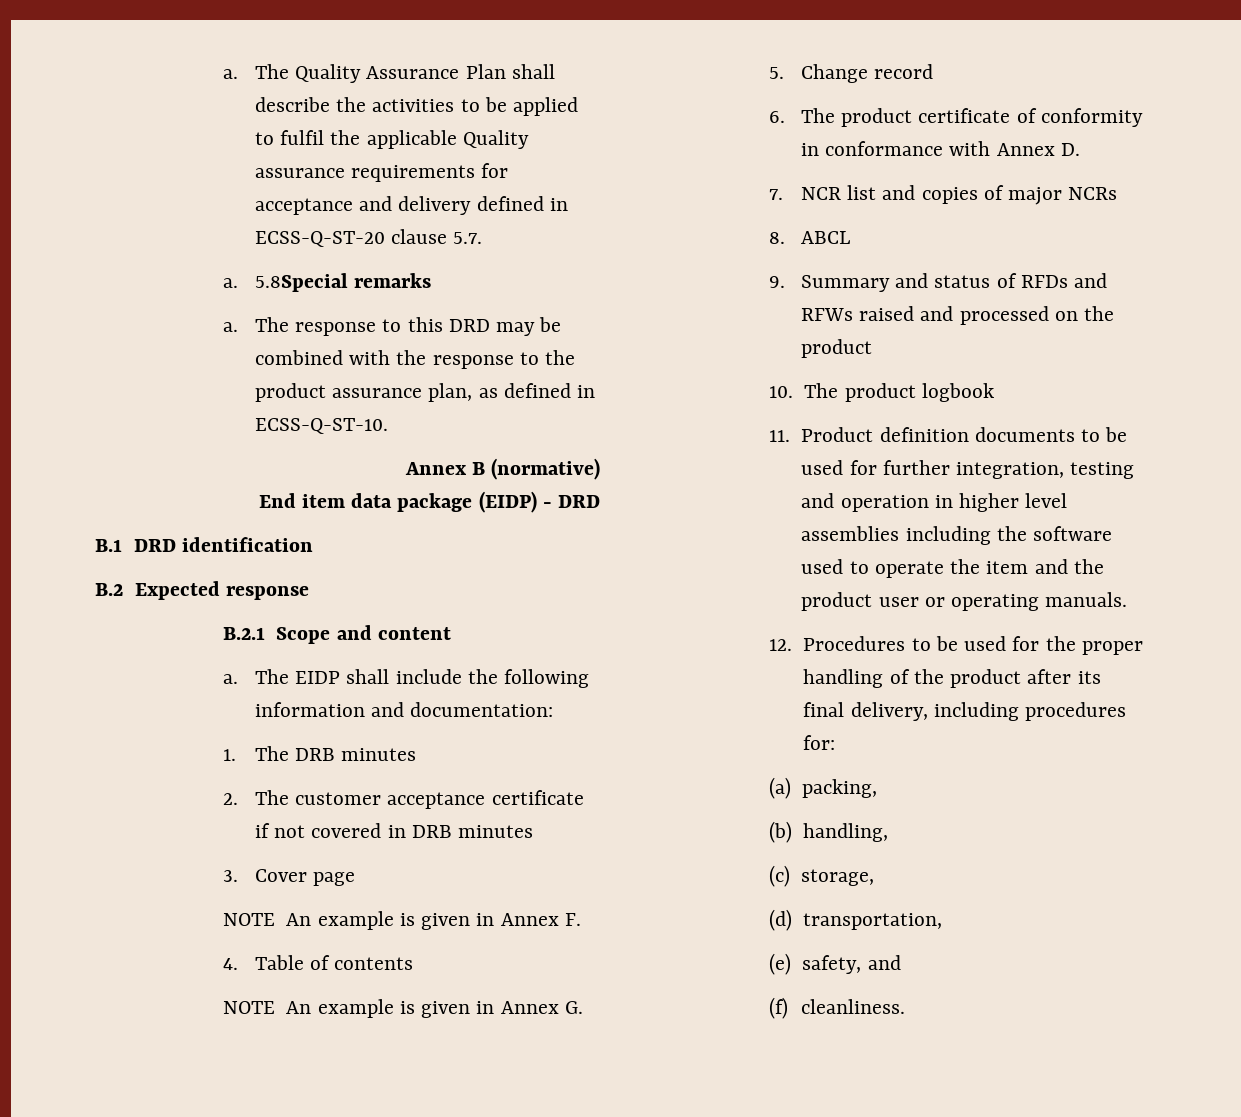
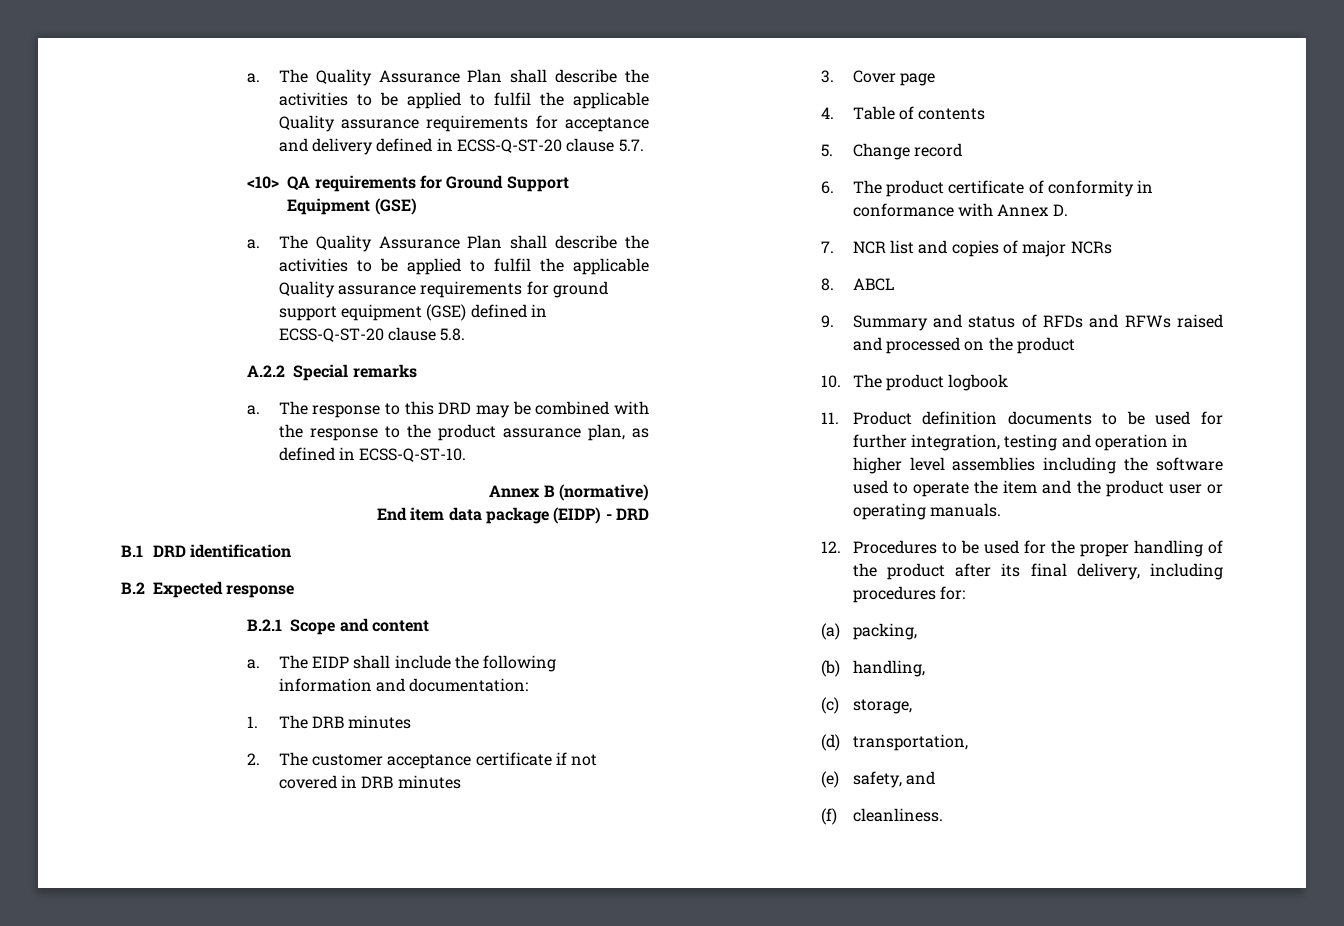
- a. 5.8Special remarks
+ <10> QA requirements for Ground Support Equipment (GSE)
+ a. The Quality Assurance Plan shall describe the activities to be applied to fulfil the applicable Quality assurance requirements for ground support equipment (GSE) defined in ECSS-Q-ST-20 clause 5.8.
+ A.2.2 Special remarks
- NOTE An example is given in Annex F.
  4. Table of contents
- NOTE An example is given in Annex G.

